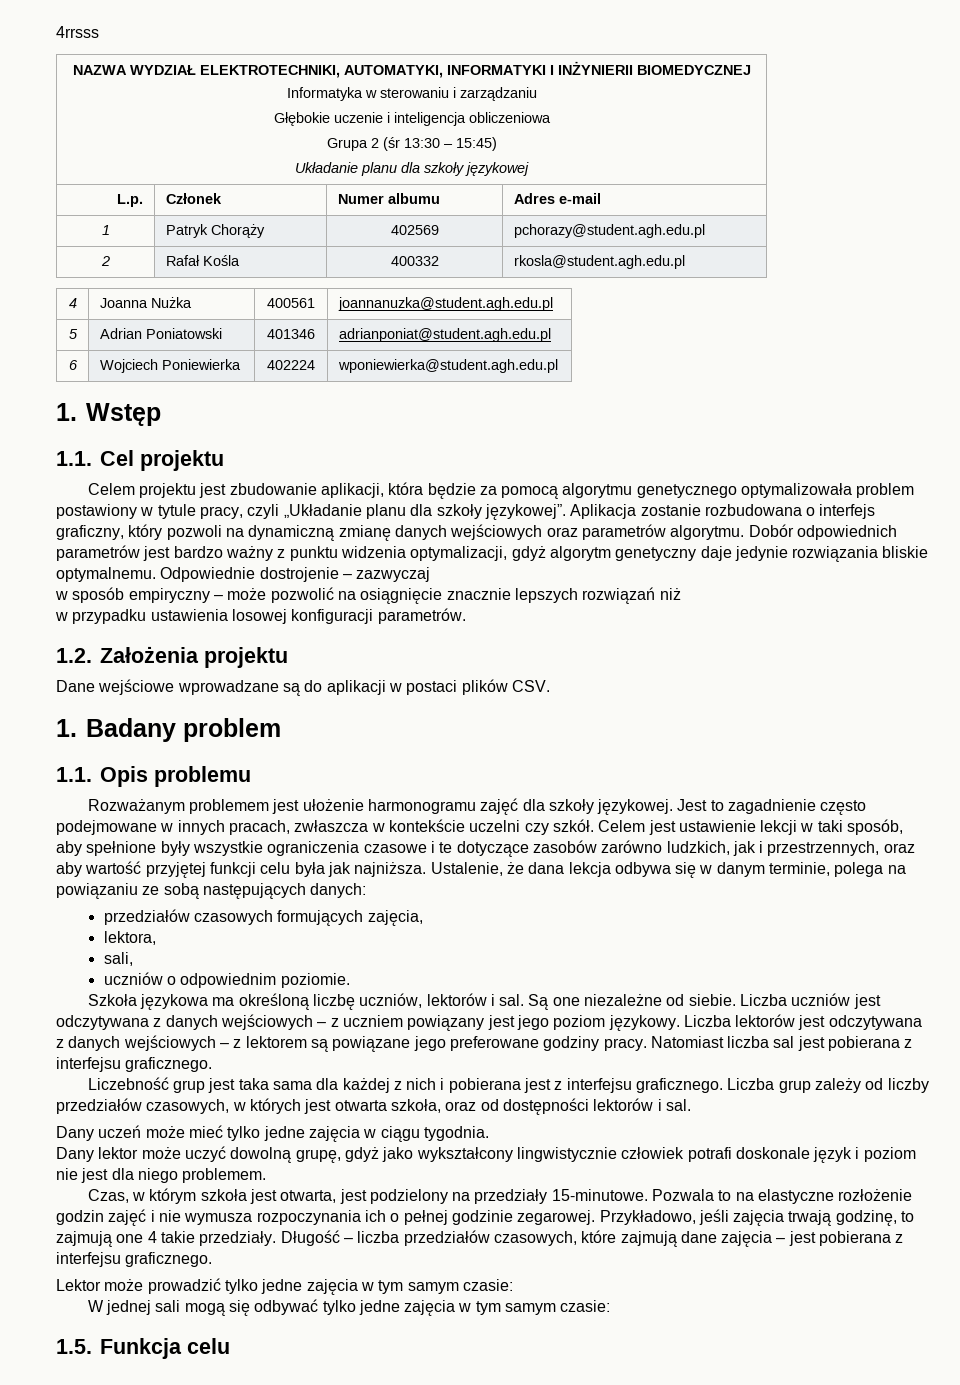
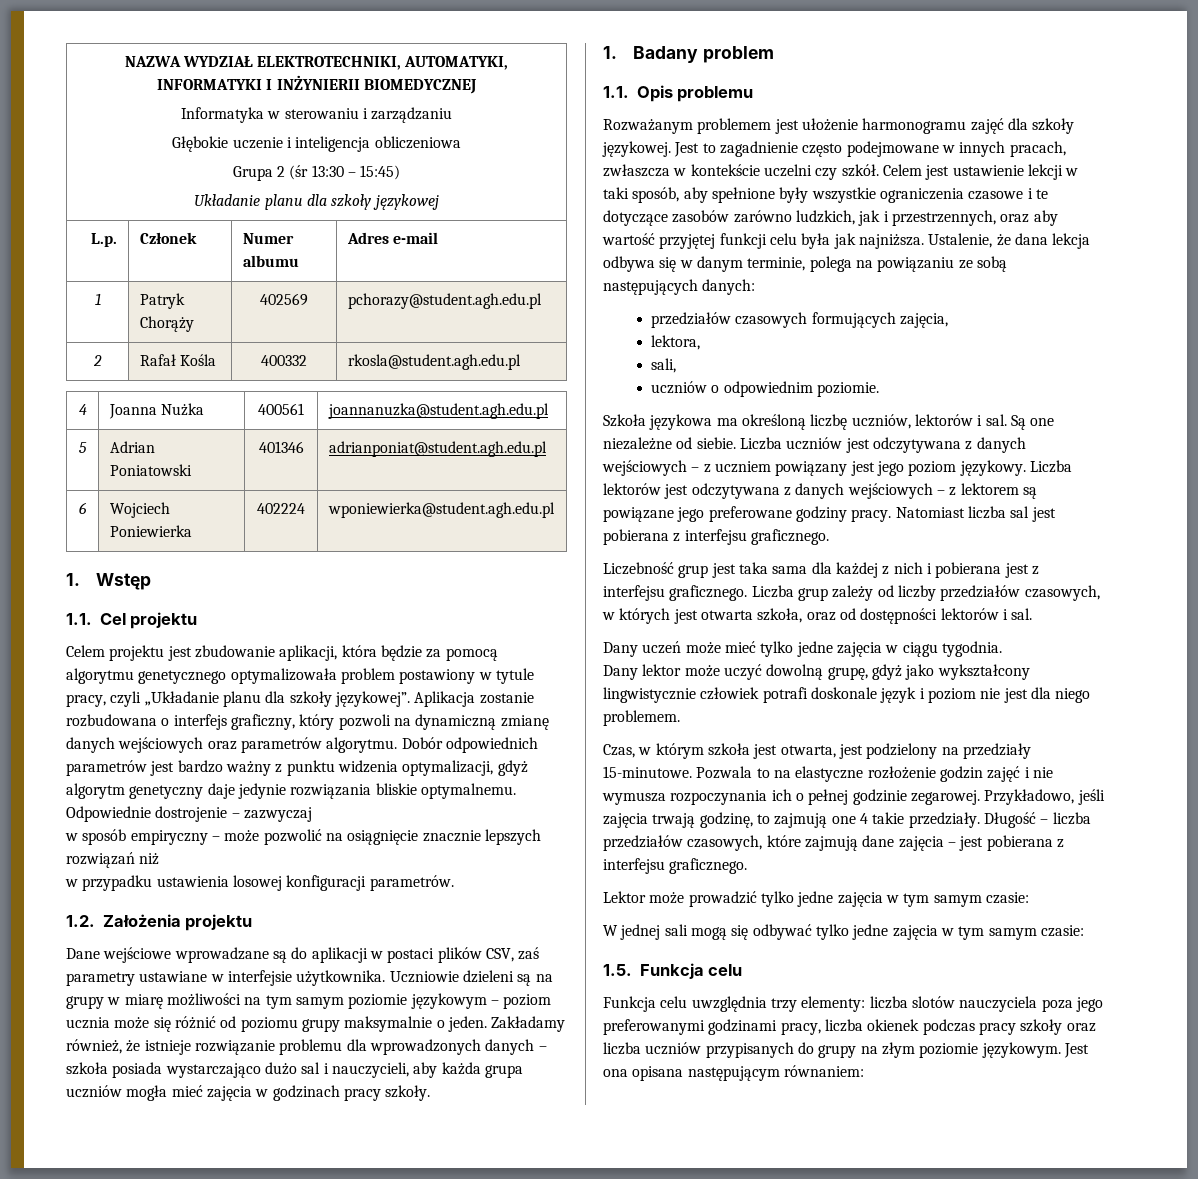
- 4rrsss
- Dane wejściowe wprowadzane są do aplikacji w postaci plików CSV.
+ Dane wejściowe wprowadzane są do aplikacji w postaci plików CSV, zaś parametry ustawiane w interfejsie użytkownika. Uczniowie dzieleni są na grupy w miarę możliwości na tym samym poziomie językowym – poziom ucznia może się różnić od poziomu grupy maksymalnie o jeden. Zakładamy również, że istnieje rozwiązanie problemu dla wprowadzonych danych – szkoła posiada wystarczająco dużo sal i nauczycieli, aby każda grupa uczniów mogła mieć zajęcia w godzinach pracy szkoły.
+ Funkcja celu uwzględnia trzy elementy: liczba slotów nauczyciela poza jego preferowanymi godzinami pracy, liczba okienek podczas pracy szkoły oraz liczba uczniów przypisanych do grupy na złym poziomie językowym. Jest ona opisana następującym równaniem:

